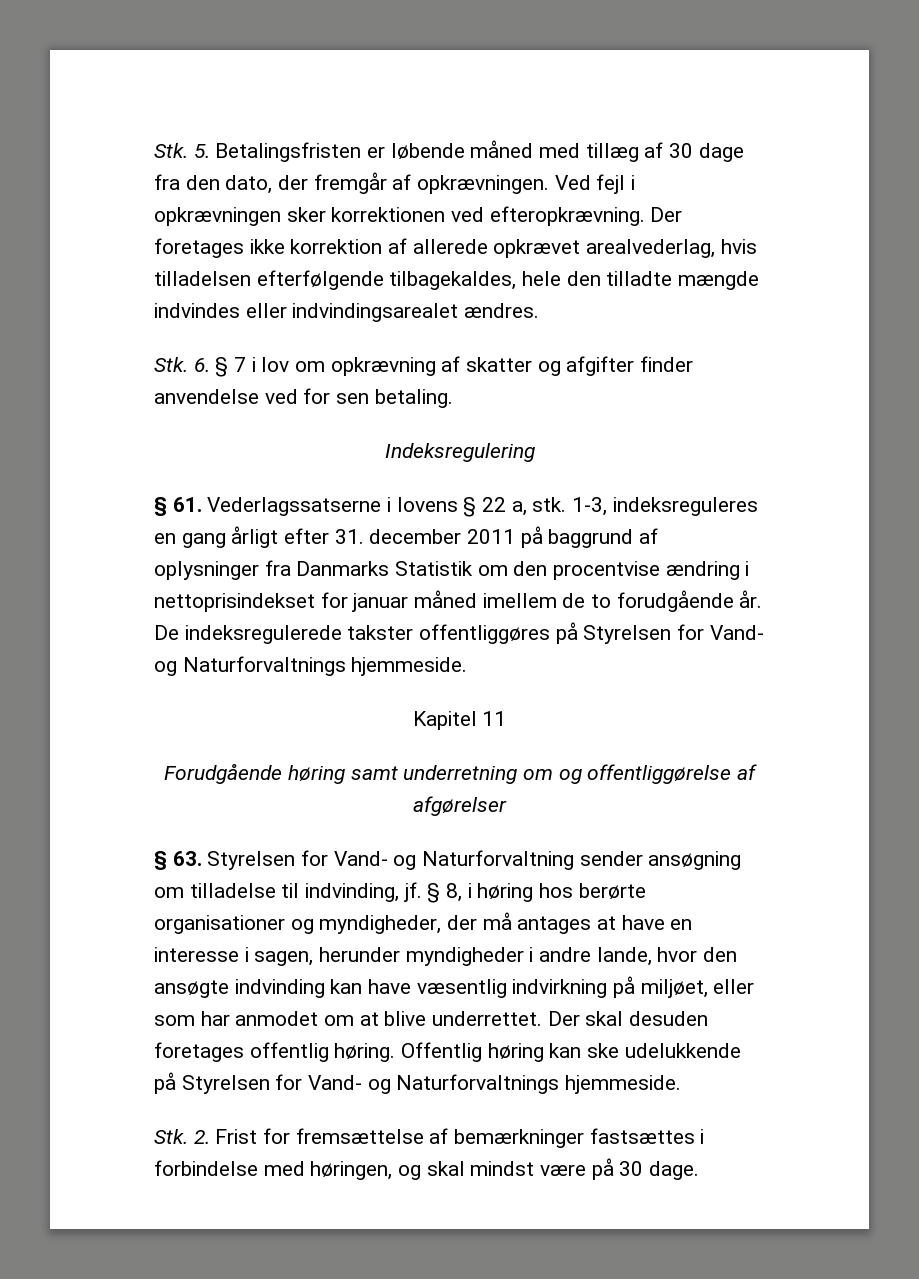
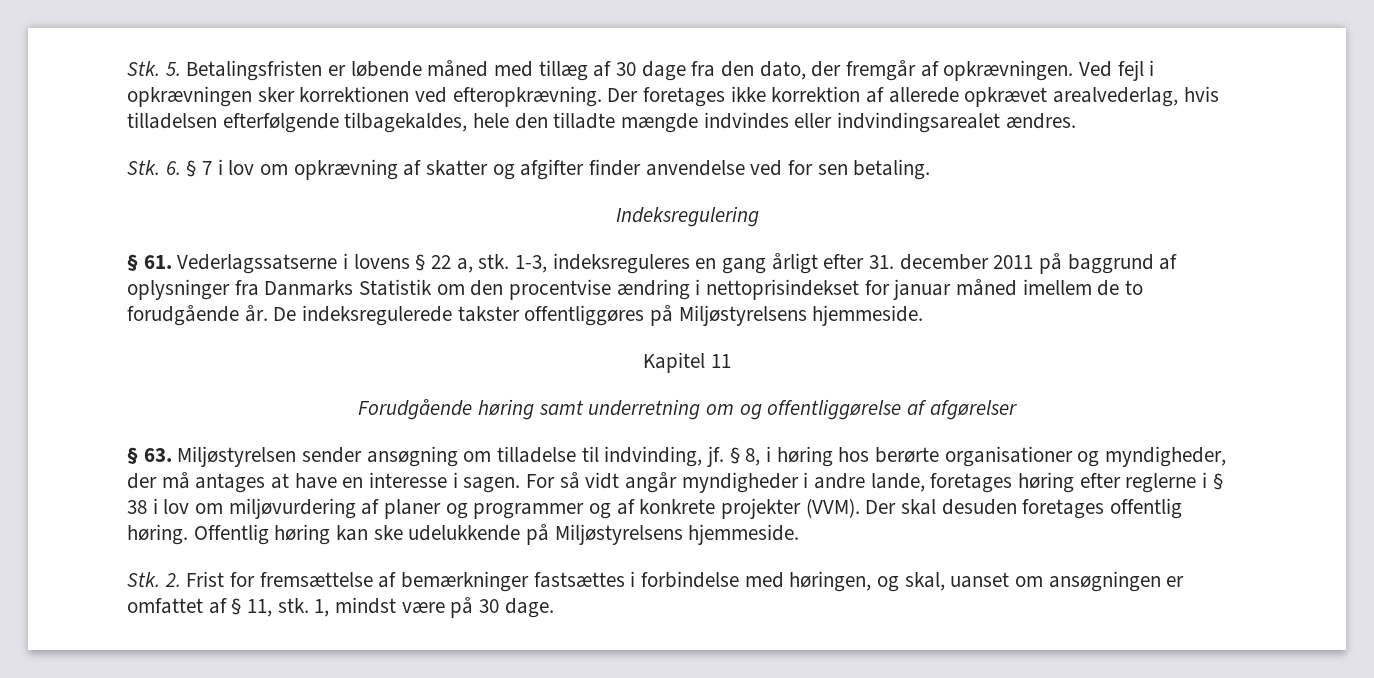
- De indeksregulerede takster offentliggøres på Styrelsen for Vand- og Naturforvaltnings hjemmeside.
+ De indeksregulerede takster offentliggøres på Miljøstyrelsens hjemmeside.
- § 63. Styrelsen for Vand- og Naturforvaltning sender ansøgning om tilladelse til indvinding, jf.
+ § 63. Miljøstyrelsen sender ansøgning om tilladelse til indvinding, jf.
- § 8, i høring hos berørte organisationer og myndigheder, der må antages at have en interesse i sagen, herunder myndigheder i andre lande, hvor den ansøgte indvinding kan have væsentlig indvirkning på miljøet, eller som har anmodet om at blive underrettet.
+ § 8, i høring hos berørte organisationer og myndigheder, der må antages at have en interesse i sagen. For så vidt angår myndigheder i andre lande, foretages høring efter reglerne i § 38 i lov om miljøvurdering af planer og programmer og af konkrete projekter (VVM).
- Offentlig høring kan ske udelukkende på Styrelsen for Vand- og Naturforvaltnings hjemmeside.
+ Offentlig høring kan ske udelukkende på Miljøstyrelsens hjemmeside.
- Stk. 2. Frist for fremsættelse af bemærkninger fastsættes i forbindelse med høringen, og skal mindst være på 30 dage.
+ Stk. 2. Frist for fremsættelse af bemærkninger fastsættes i forbindelse med høringen, og skal, uanset om ansøgningen er omfattet af § 11, stk. 1, mindst være på 30 dage.

